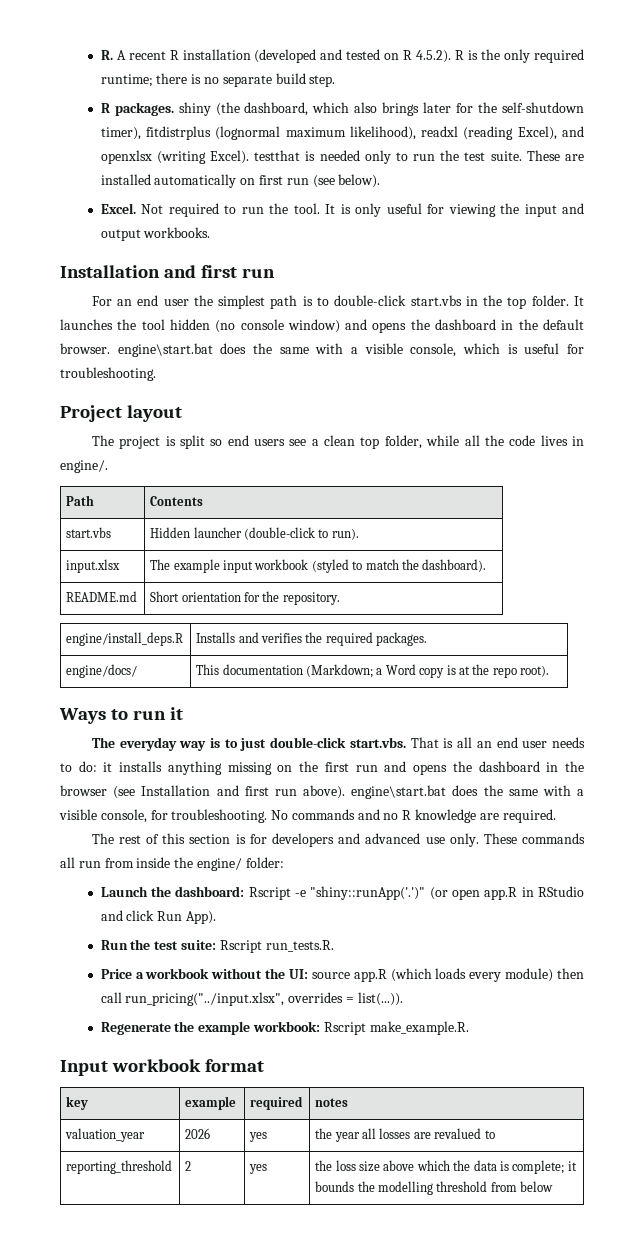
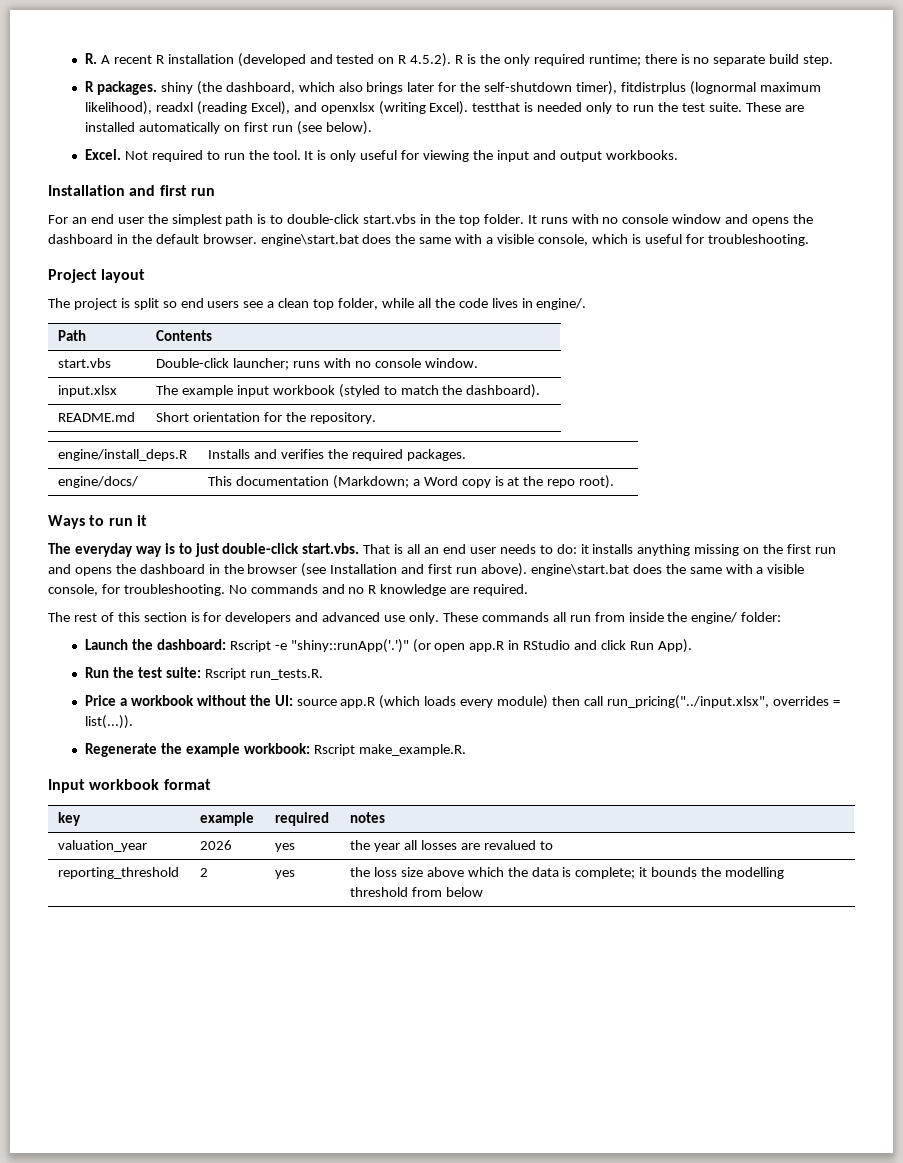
- It launches the tool hidden (no console window) and opens the dashboard in the default browser. engine\start.bat does the same with a visible console, which is useful for troubleshooting.
+ It runs with no console window and opens the dashboard in the default browser. engine\start.bat does the same with a visible console, which is useful for troubleshooting.
- start.vbs | Hidden launcher (double-click to run).
+ start.vbs | Double-click launcher; runs with no console window.

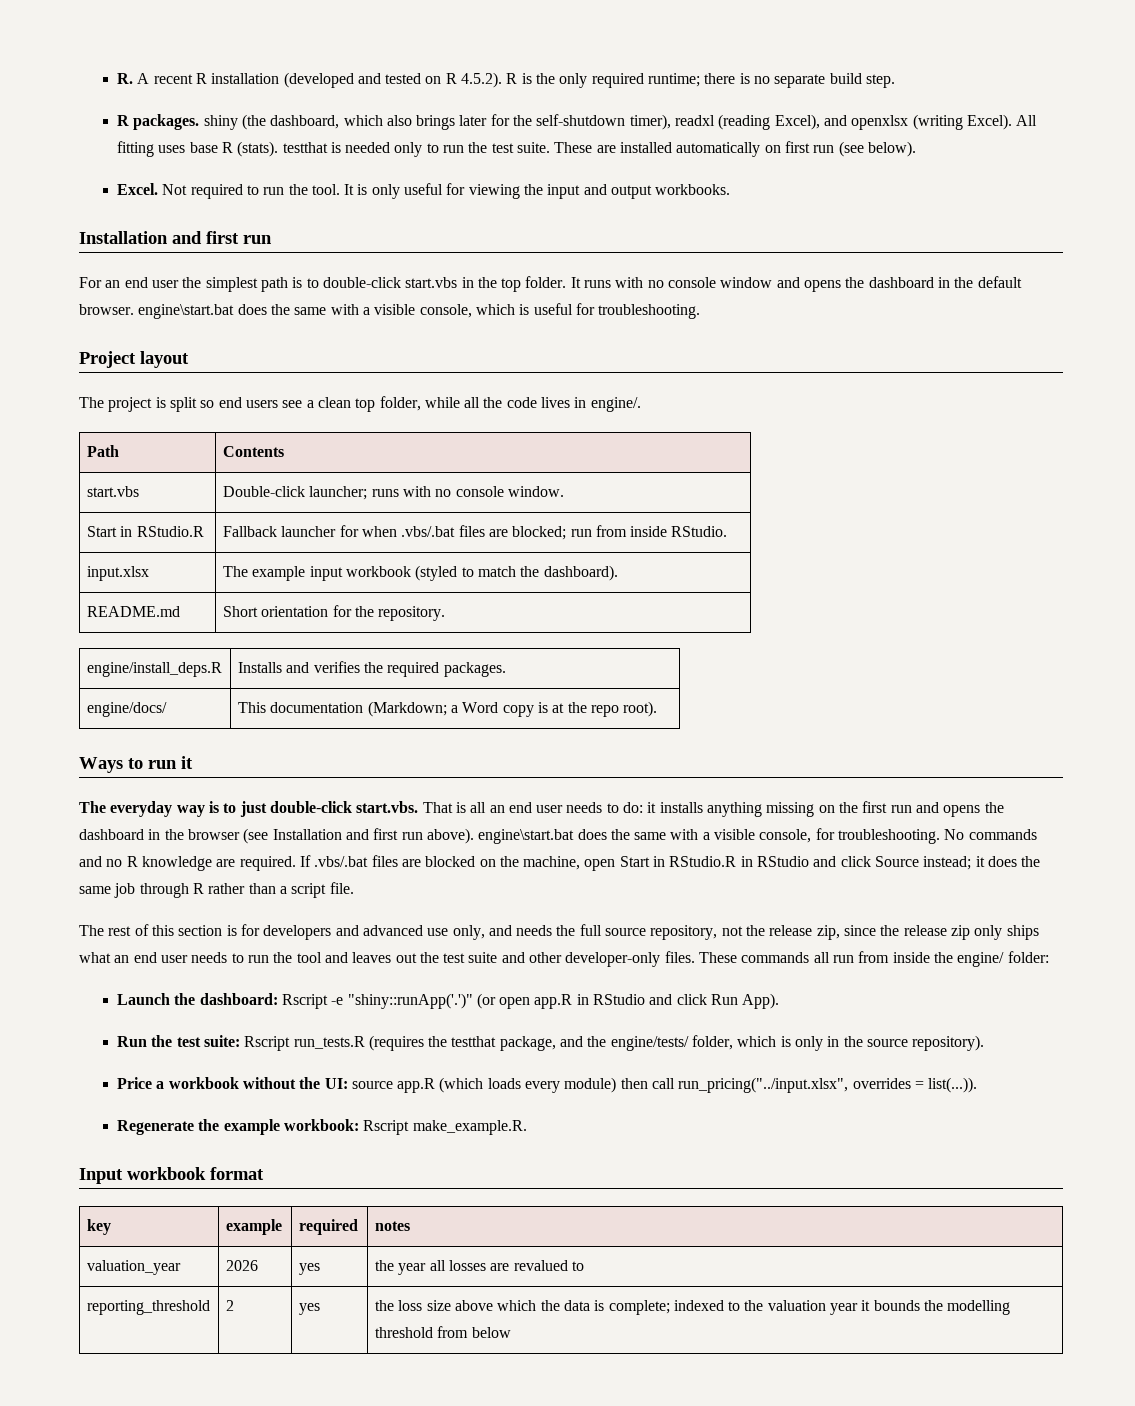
- R packages. shiny (the dashboard, which also brings later for the self-shutdown timer), fitdistrplus (lognormal maximum likelihood), readxl (reading Excel), and openxlsx (writing Excel). testthat is needed only to run the test suite.
+ R packages. shiny (the dashboard, which also brings later for the self-shutdown timer), readxl (reading Excel), and openxlsx (writing Excel). All fitting uses base R (stats). testthat is needed only to run the test suite.
+ Start in RStudio.R | Fallback launcher for when .vbs/.bat files are blocked; run from inside RStudio.
+ If .vbs/.bat files are blocked on the machine, open Start in RStudio.R in RStudio and click Source instead; it does the same job through R rather than a script file.
- The rest of this section is for developers and advanced use only.
+ The rest of this section is for developers and advanced use only, and needs the full source repository, not the release zip, since the release zip only ships what an end user needs to run the tool and leaves out the test suite and other developer-only files.
- Run the test suite: Rscript run_tests.R.
+ Run the test suite: Rscript run_tests.R (requires the testthat package, and the engine/tests/ folder, which is only in the source repository).
- reporting_threshold | 2 | yes | the loss size above which the data is complete; it bounds the modelling threshold from below
+ reporting_threshold | 2 | yes | the loss size above which the data is complete; indexed to the valuation year it bounds the modelling threshold from below

